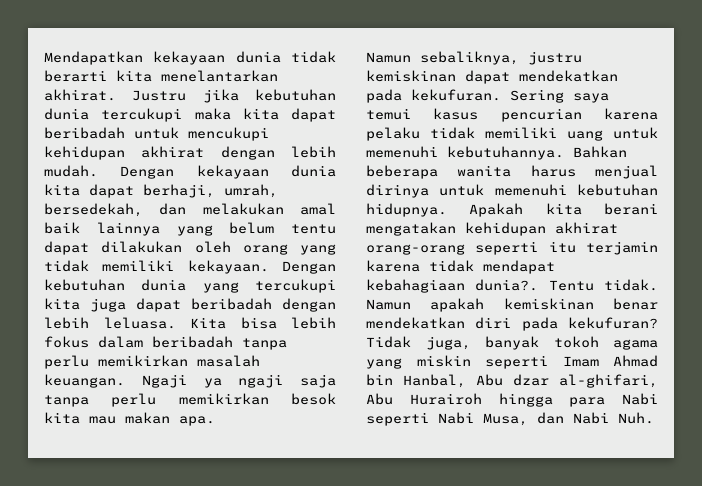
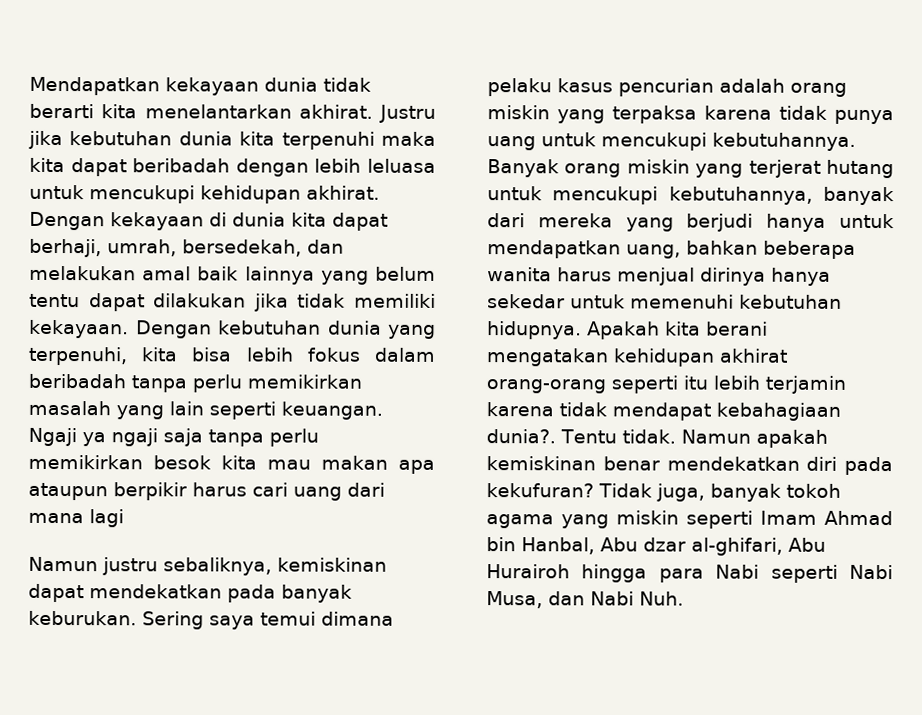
- Justru jika kebutuhan dunia tercukupi maka kita dapat beribadah untuk mencukupi kehidupan akhirat dengan lebih mudah.
+ Justru jika kebutuhan dunia kita terpenuhi maka kita dapat beribadah dengan lebih leluasa untuk mencukupi kehidupan akhirat.
- Dengan kekayaan dunia kita dapat berhaji, umrah, bersedekah, dan melakukan amal baik lainnya yang belum tentu dapat dilakukan oleh orang yang tidak memiliki kekayaan.
+ Dengan kekayaan di dunia kita dapat berhaji, umrah, bersedekah, dan melakukan amal baik lainnya yang belum tentu dapat dilakukan jika tidak memiliki kekayaan.
- Dengan kebutuhan dunia yang tercukupi kita juga dapat beribadah dengan lebih leluasa. Kita bisa lebih fokus dalam beribadah tanpa perlu memikirkan masalah keuangan.
+ Dengan kebutuhan dunia yang terpenuhi, kita bisa lebih fokus dalam beribadah tanpa perlu memikirkan masalah yang lain seperti keuangan.
- Ngaji ya ngaji saja tanpa perlu memikirkan besok kita mau makan apa.
- Namun sebaliknya, justru kemiskinan dapat mendekatkan pada kekufuran.
+ Ngaji ya ngaji saja tanpa perlu memikirkan besok kita mau makan apa ataupun berpikir harus cari uang dari mana lagi
+ Namun justru sebaliknya, kemiskinan dapat mendekatkan pada banyak keburukan.
- Sering saya temui kasus pencurian karena pelaku tidak memiliki uang untuk memenuhi kebutuhannya. Bahkan beberapa wanita harus menjual dirinya untuk memenuhi kebutuhan hidupnya.
+ Sering saya temui dimana pelaku kasus pencurian adalah orang miskin yang terpaksa karena tidak punya uang untuk mencukupi kebutuhannya. Banyak orang miskin yang terjerat hutang untuk mencukupi kebutuhannya, banyak dari mereka yang berjudi hanya untuk mendapatkan uang, bahkan beberapa wanita harus menjual dirinya hanya sekedar untuk memenuhi kebutuhan hidupnya.
- Apakah kita berani mengatakan kehidupan akhirat orang-orang seperti itu terjamin karena tidak mendapat kebahagiaan dunia?.
+ Apakah kita berani mengatakan kehidupan akhirat orang-orang seperti itu lebih terjamin karena tidak mendapat kebahagiaan dunia?.

